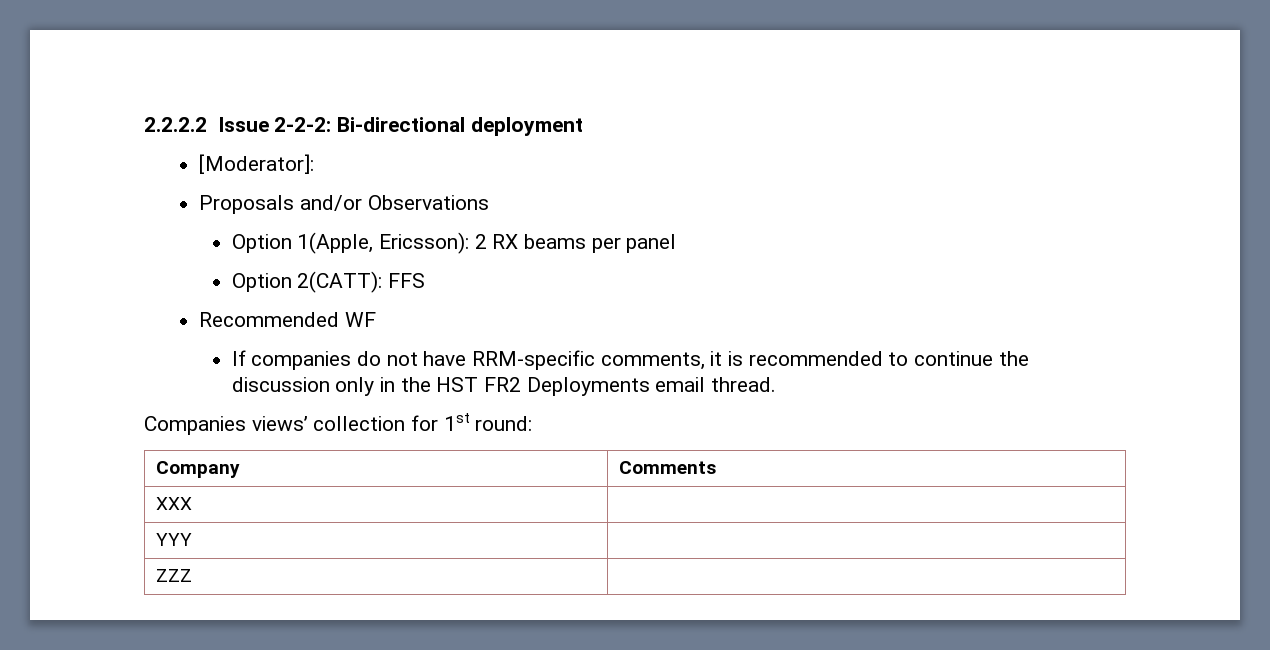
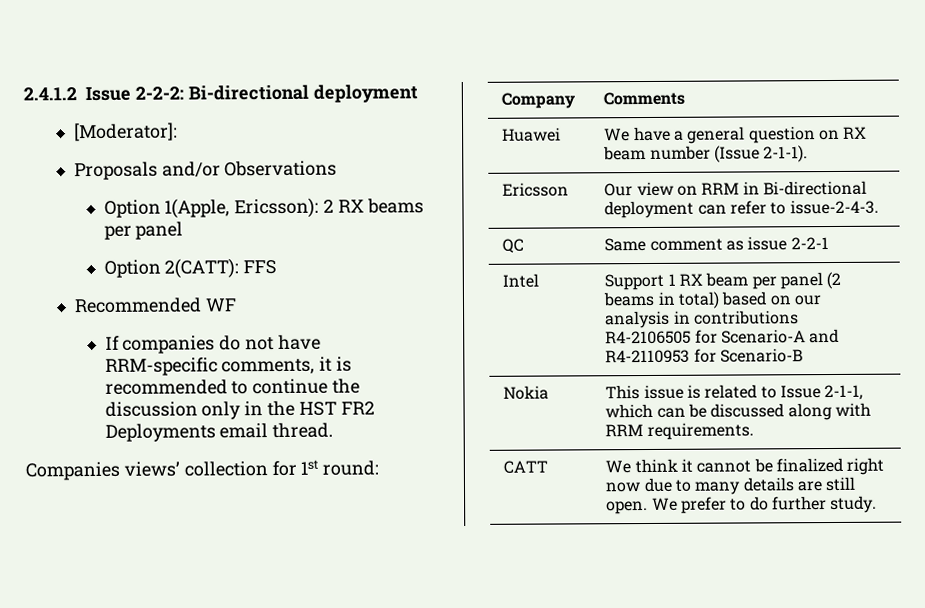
- 2.2.2.2 Issue 2-2-2: Bi-directional deployment
+ 2.4.1.2 Issue 2-2-2: Bi-directional deployment
- XXX |
- YYY |
- ZZZ |
+ Huawei | We have a general question on RX beam number (Issue 2-1-1).
+ Ericsson | Our view on RRM in Bi-directional deployment can refer to issue-2-4-3.
+ QC | Same comment as issue 2-2-1
+ Intel | Support 1 RX beam per panel (2 beams in total) based on our analysis in contributions R4-2106505 for Scenario-A and R4-2110953 for Scenario-B
+ Nokia | This issue is related to Issue 2-1-1, which can be discussed along with RRM requirements.
+ CATT | We think it cannot be finalized right now due to many details are still open. We prefer to do further study.

